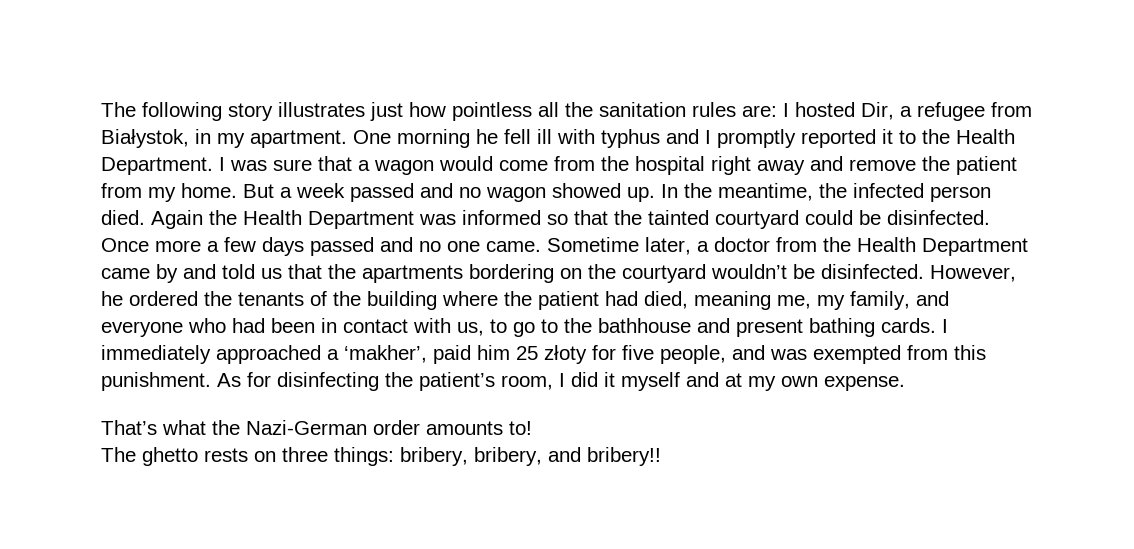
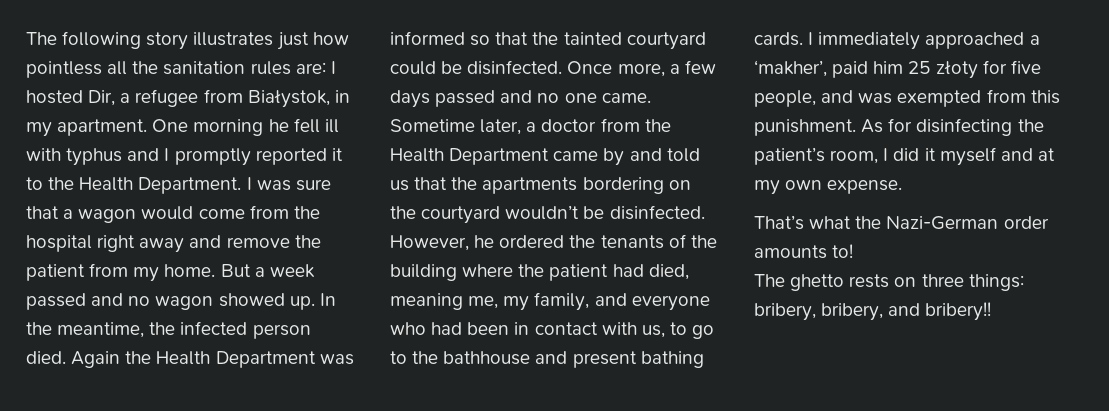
- Once more a few days passed and no one came.
+ Once more, a few days passed and no one came.

